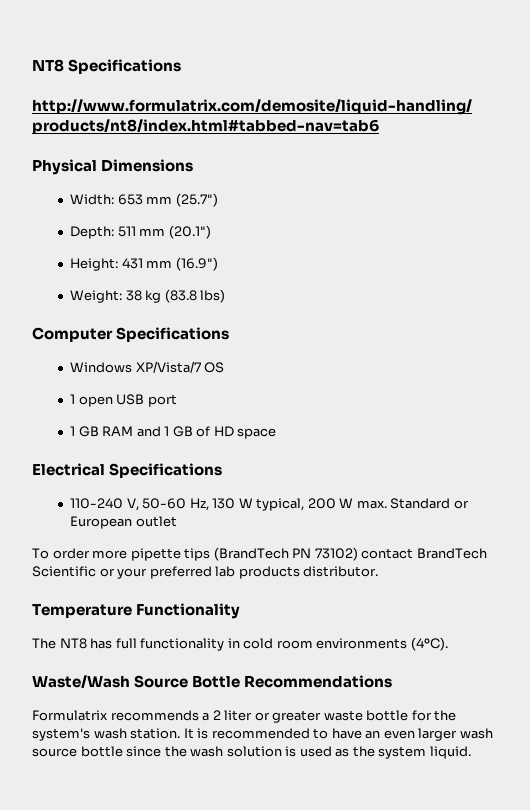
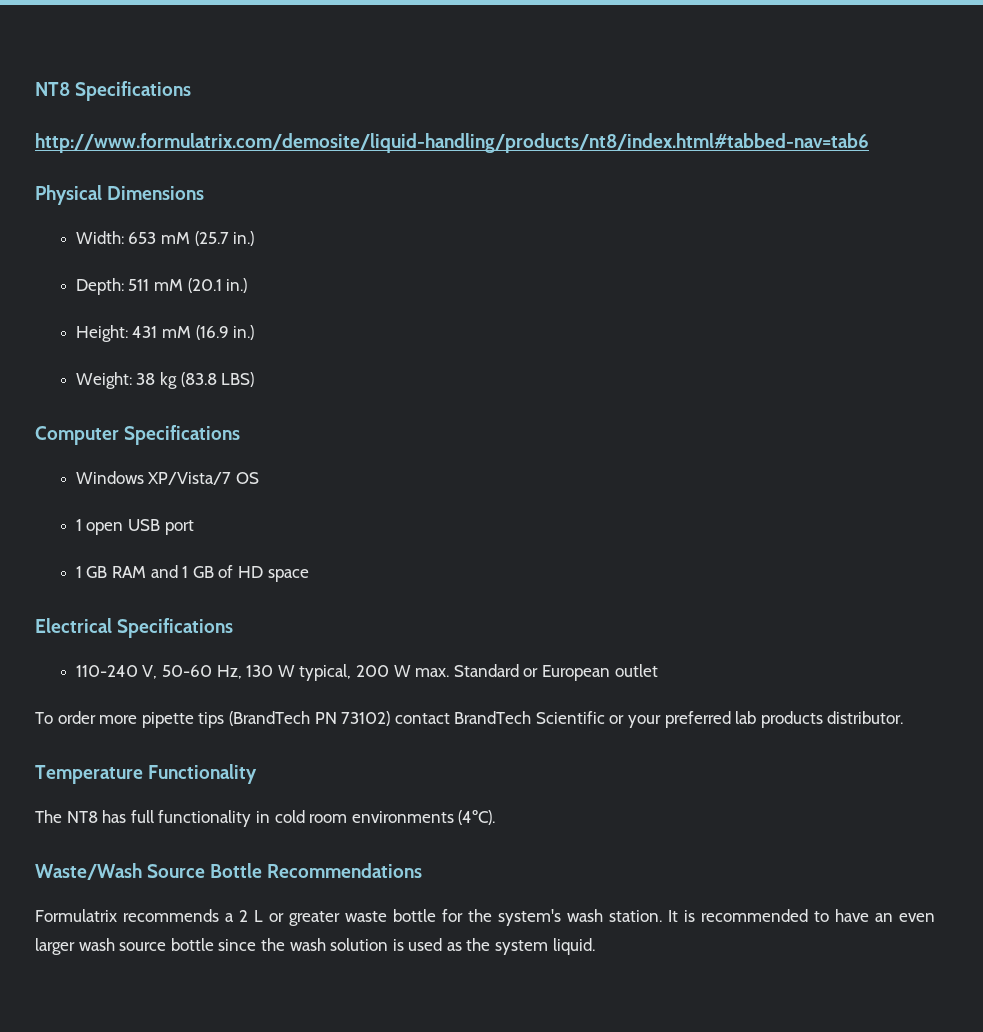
- Width: 653 mm (25.7")
+ Width: 653 mM (25.7 in.)
- Depth: 511 mm (20.1")
+ Depth: 511 mM (20.1 in.)
- Height: 431 mm (16.9")
+ Height: 431 mM (16.9 in.)
- Weight: 38 kg (83.8 lbs)
+ Weight: 38 kg (83.8 LBS)
- Formulatrix recommends a 2 liter or greater waste bottle for the system's wash station.
+ Formulatrix recommends a 2 L or greater waste bottle for the system's wash station.

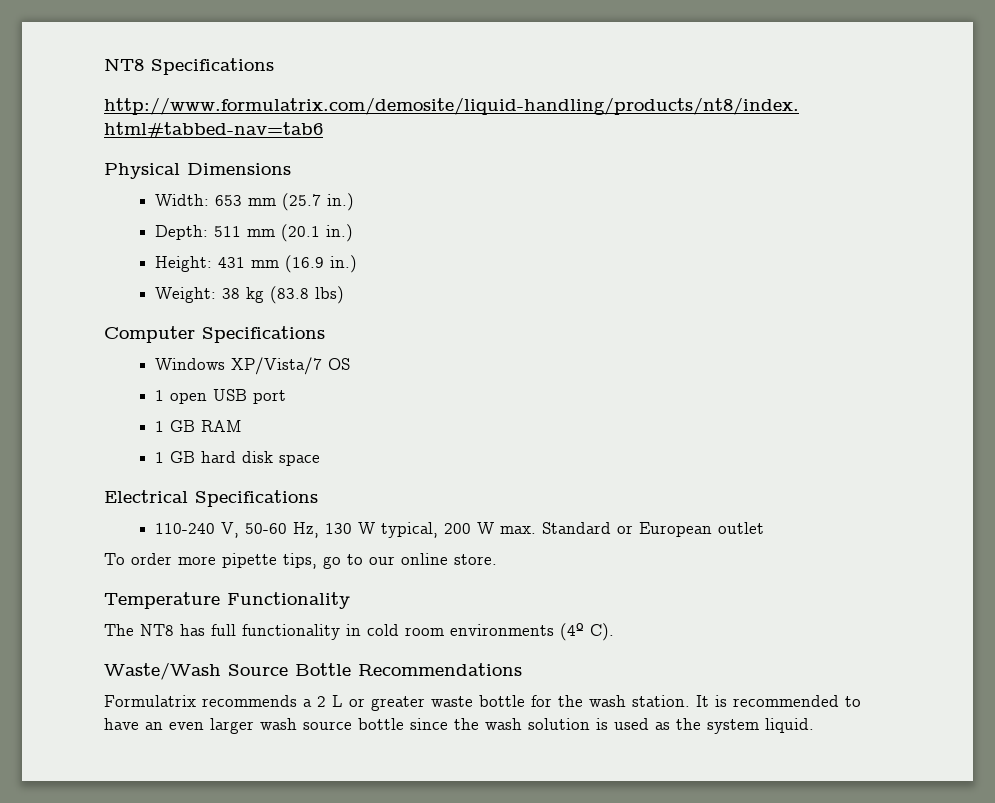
- Width: 653 mM (25.7 in.)
+ Width: 653 mm (25.7 in.)
- Depth: 511 mM (20.1 in.)
+ Depth: 511 mm (20.1 in.)
- Height: 431 mM (16.9 in.)
+ Height: 431 mm (16.9 in.)
- Weight: 38 kg (83.8 LBS)
+ Weight: 38 kg (83.8 lbs)
- 1 GB RAM and 1 GB of HD space
+ 1 GB RAM
+ 1 GB hard disk space
- To order more pipette tips (BrandTech PN 73102) contact BrandTech Scientific or your preferred lab products distributor.
+ To order more pipette tips, go to our online store.
- The NT8 has full functionality in cold room environments (4ºC).
+ The NT8 has full functionality in cold room environments (4º C).
- Formulatrix recommends a 2 L or greater waste bottle for the system's wash station.
+ Formulatrix recommends a 2 L or greater waste bottle for the wash station.

